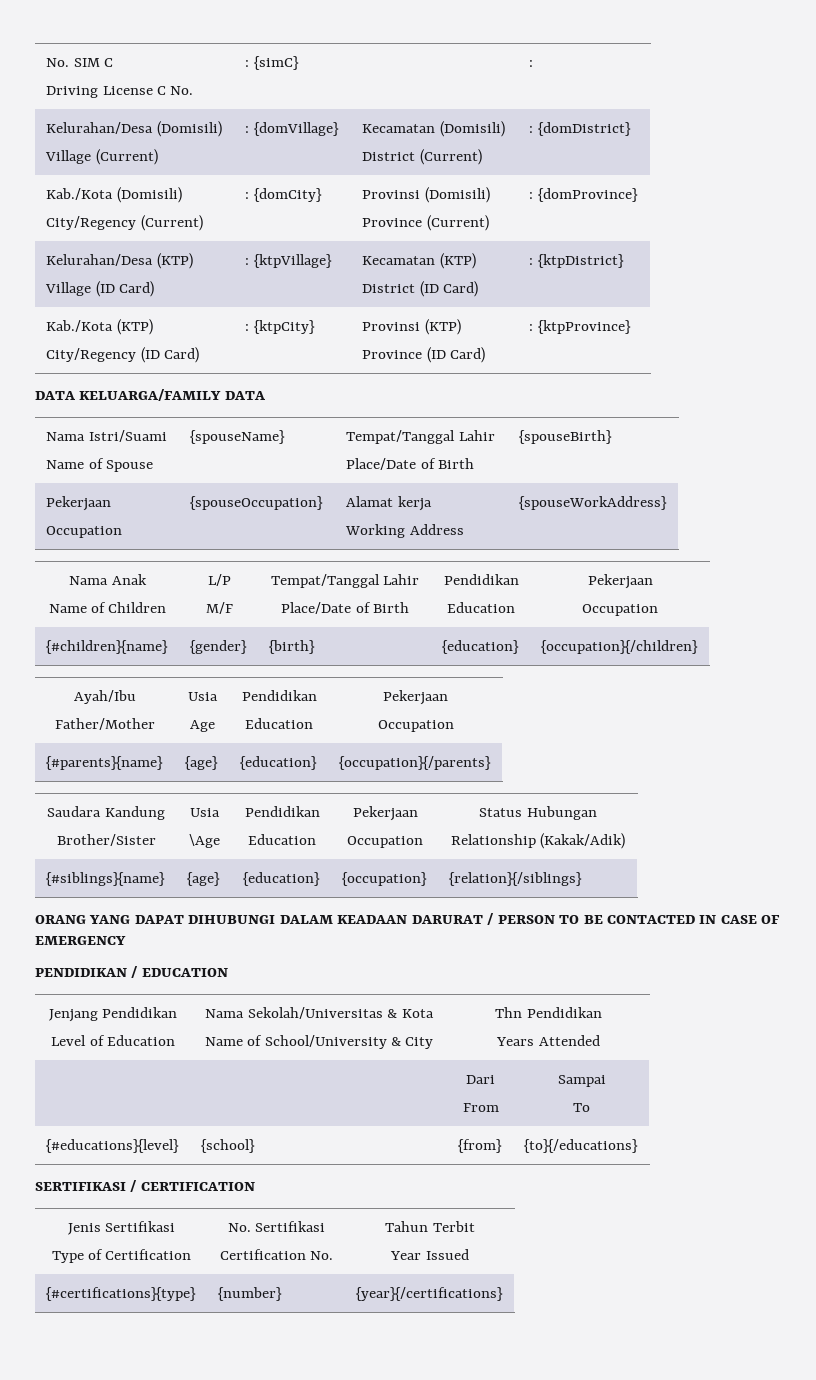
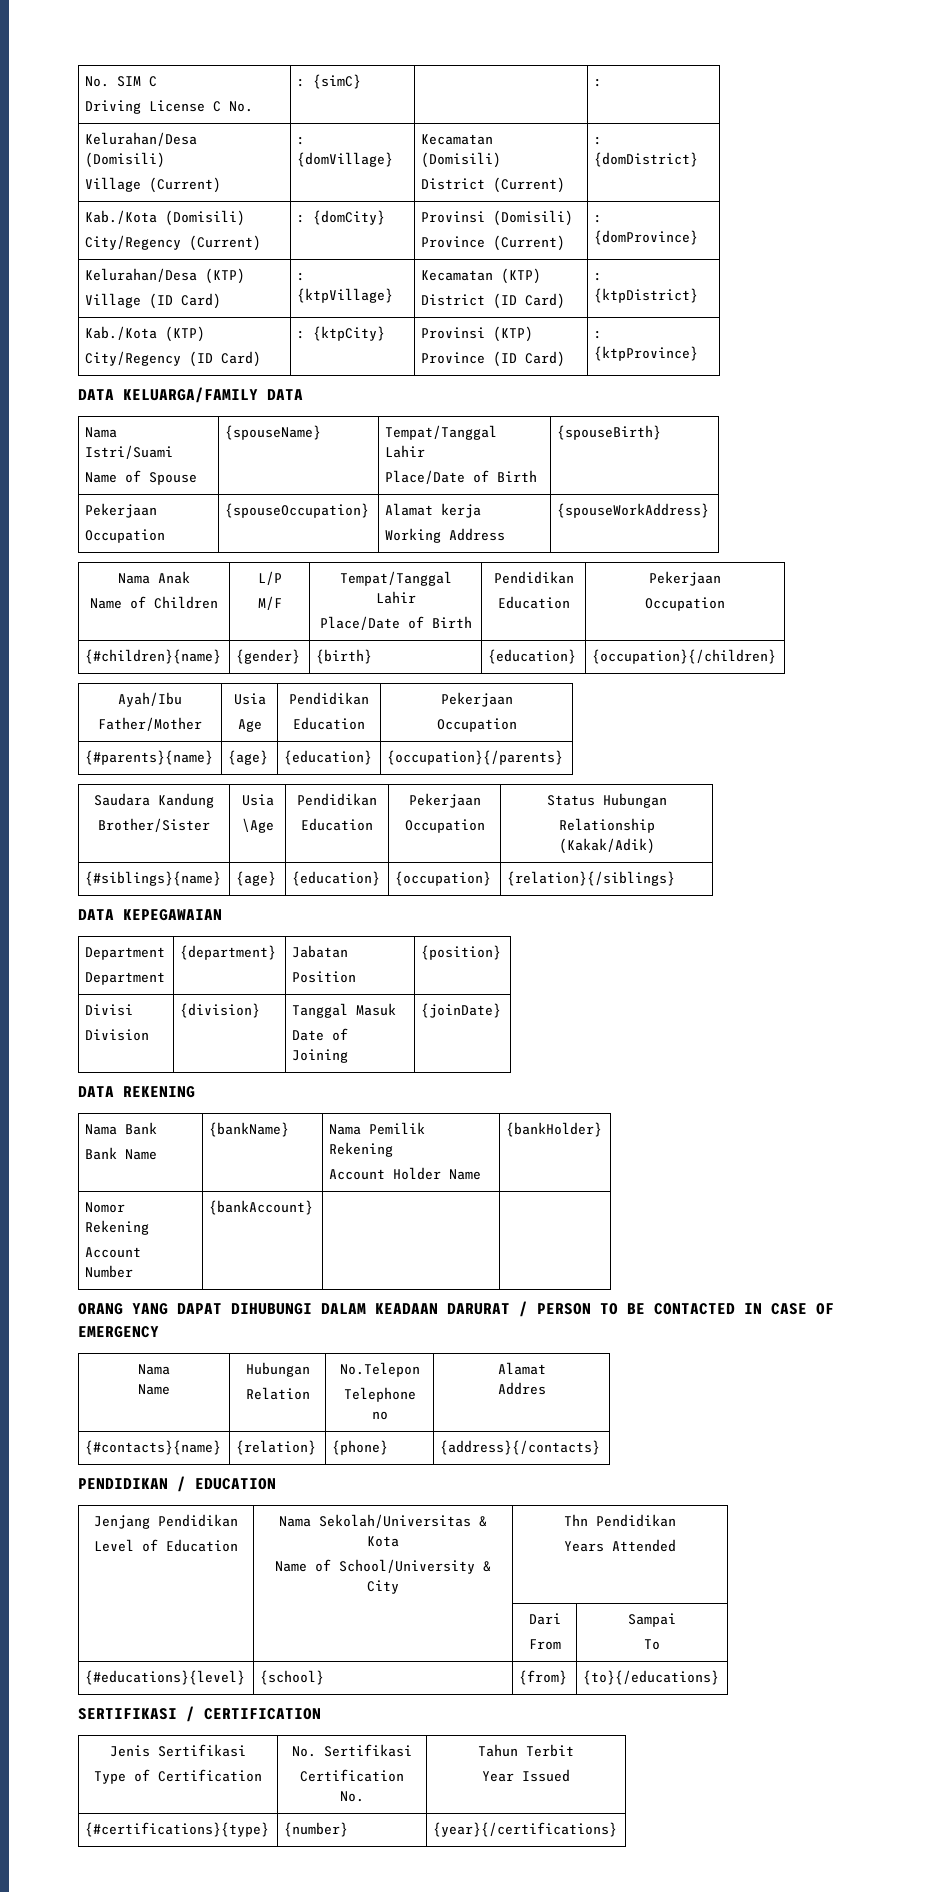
+ DATA KEPEGAWAIAN
+ Department
+ Department | {department} | Jabatan
+ Position | {position}
+ Divisi
+ Division | {division} | Tanggal Masuk
+ Date of Joining | {joinDate}
+ DATA REKENING
+ Nama Bank
+ Bank Name | {bankName} | Nama Pemilik Rekening
+ Account Holder Name | {bankHolder}
+ Nomor Rekening
+ Account Number | {bankAccount} | |
  ORANG YANG DAPAT DIHUBUNGI DALAM KEADAAN DARURAT / PERSON TO BE CONTACTED IN CASE OF EMERGENCY
+ Nama
+ Name | Hubungan
+ Relation | No.Telepon
+ Telephone no | Alamat
+ Addres
+ {#contacts}{name} | {relation} | {phone} | {address}{/contacts}

